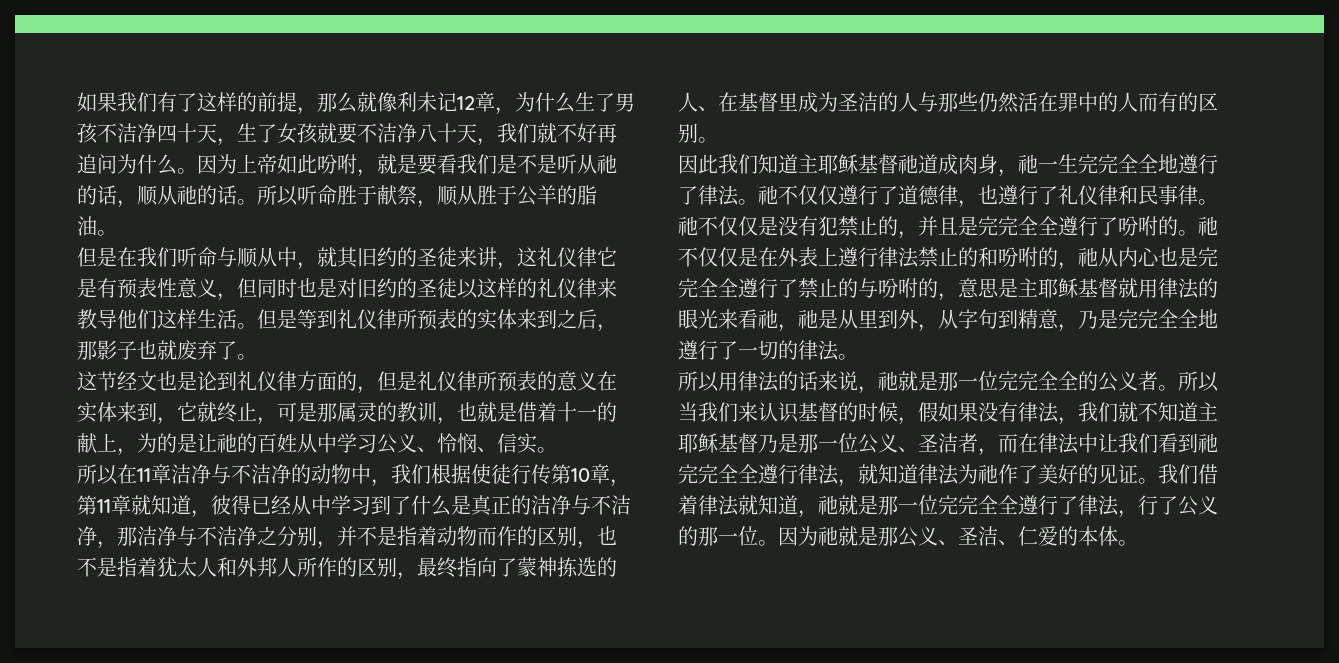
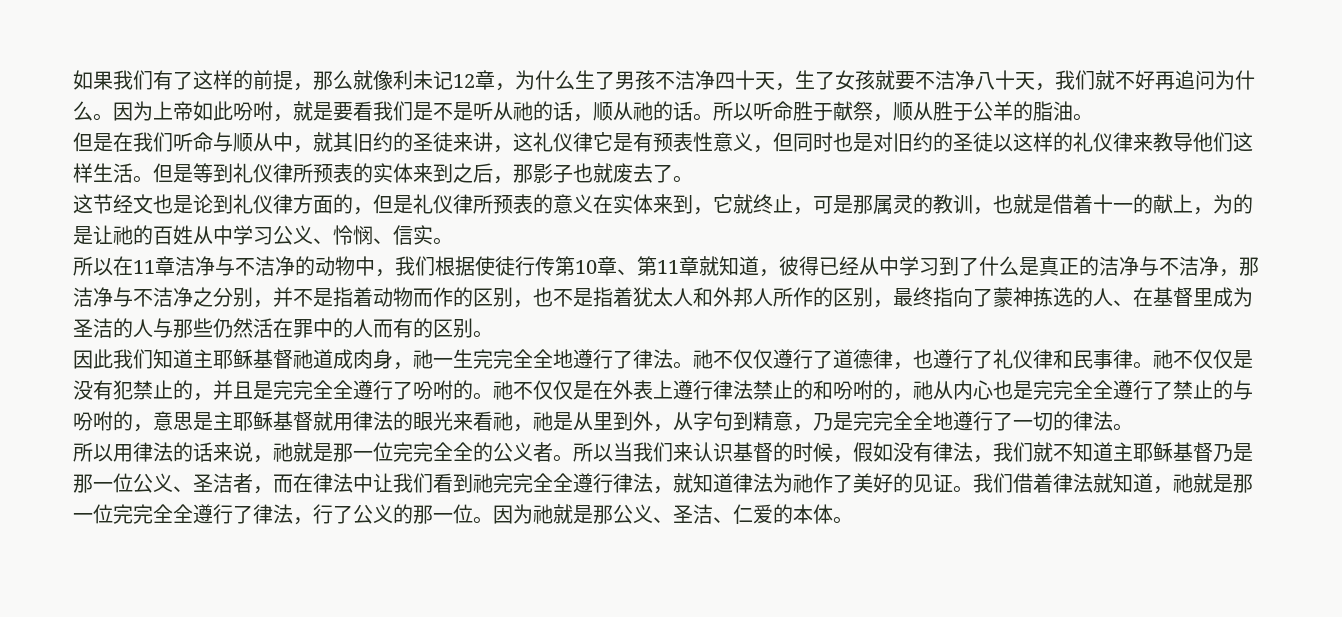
- 但是等到礼仪律所预表的实体来到之后，那影子也就废弃了。
+ 但是等到礼仪律所预表的实体来到之后，那影子也就废去了。
- 所以在11章洁净与不洁净的动物中，我们根据使徒行传第10章，第11章就知道，彼得已经从中学习到了什么是真正的洁净与不洁净，那洁净与不洁净之分别，并不是指着动物而作的区别，也不是指着犹太人和外邦人所作的区别，最终指向了蒙神拣选的人、在基督里成为圣洁的人与那些仍然活在罪中的人而有的区别。
+ 所以在11章洁净与不洁净的动物中，我们根据使徒行传第10章、第11章就知道，彼得已经从中学习到了什么是真正的洁净与不洁净，那洁净与不洁净之分别，并不是指着动物而作的区别，也不是指着犹太人和外邦人所作的区别，最终指向了蒙神拣选的人、在基督里成为圣洁的人与那些仍然活在罪中的人而有的区别。
- 所以当我们来认识基督的时候，假如果没有律法，我们就不知道主耶稣基督乃是那一位公义、圣洁者，而在律法中让我们看到祂完完全全遵行律法，就知道律法为祂作了美好的见证。
+ 所以当我们来认识基督的时候，假如没有律法，我们就不知道主耶稣基督乃是那一位公义、圣洁者，而在律法中让我们看到祂完完全全遵行律法，就知道律法为祂作了美好的见证。

